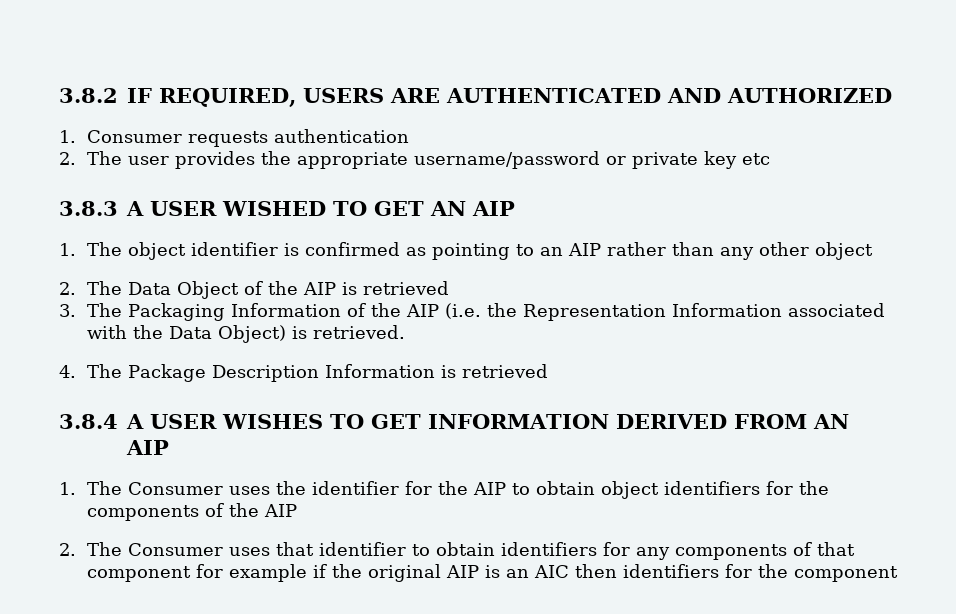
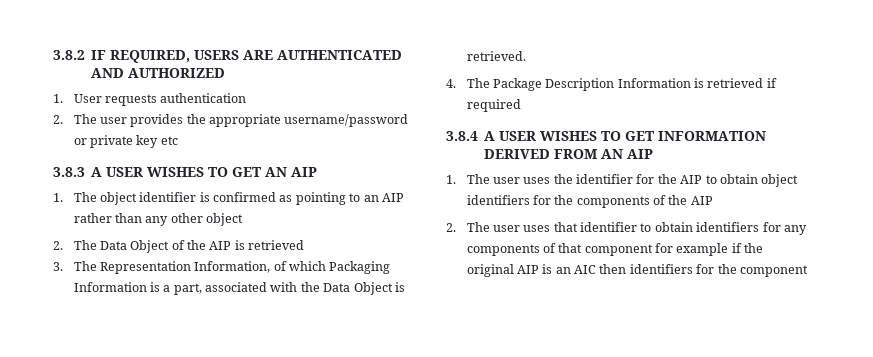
- 1. Consumer requests authentication
+ 1. User requests authentication
- 3.8.3 A USER WISHED TO GET AN AIP
+ 3.8.3 A USER WISHES TO GET AN AIP
- 3. The Packaging Information of the AIP (i.e. the Representation Information associated with the Data Object) is retrieved.
+ 3. The Representation Information, of which Packaging Information is a part, associated with the Data Object is retrieved.
- 4. The Package Description Information is retrieved
+ 4. The Package Description Information is retrieved if required
- 1. The Consumer uses the identifier for the AIP to obtain object identifiers for the components of the AIP
+ 1. The user uses the identifier for the AIP to obtain object identifiers for the components of the AIP
- 2. The Consumer uses that identifier to obtain identifiers for any components of that component for example if the original AIP is an AIC then identifiers for the component
+ 2. The user uses that identifier to obtain identifiers for any components of that component for example if the original AIP is an AIC then identifiers for the component

